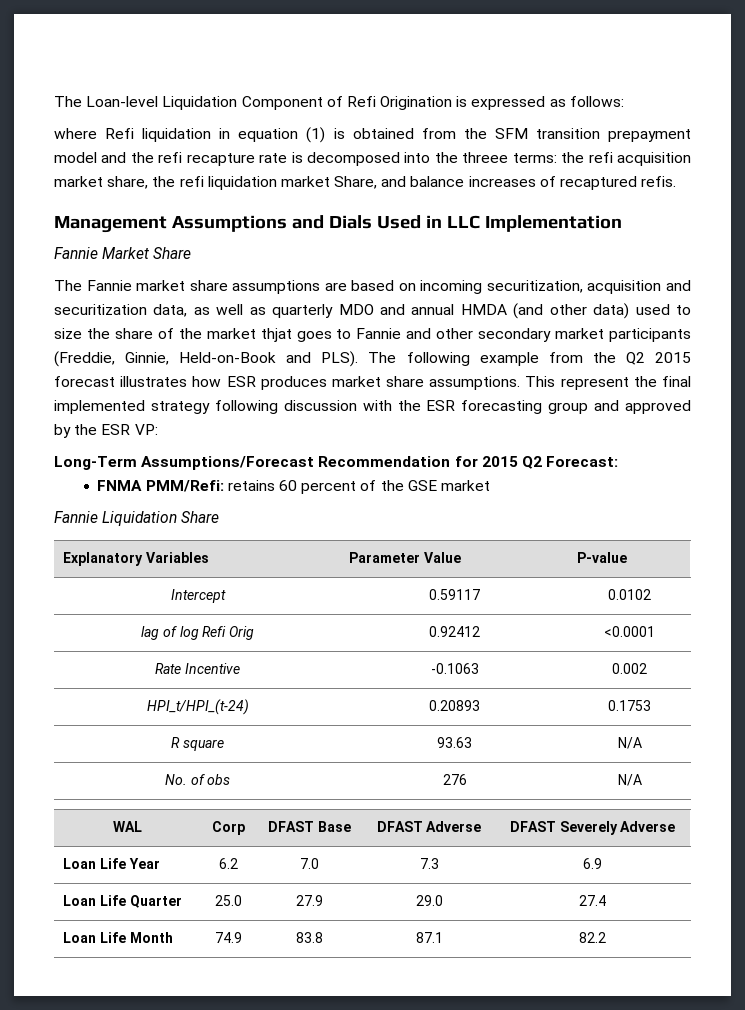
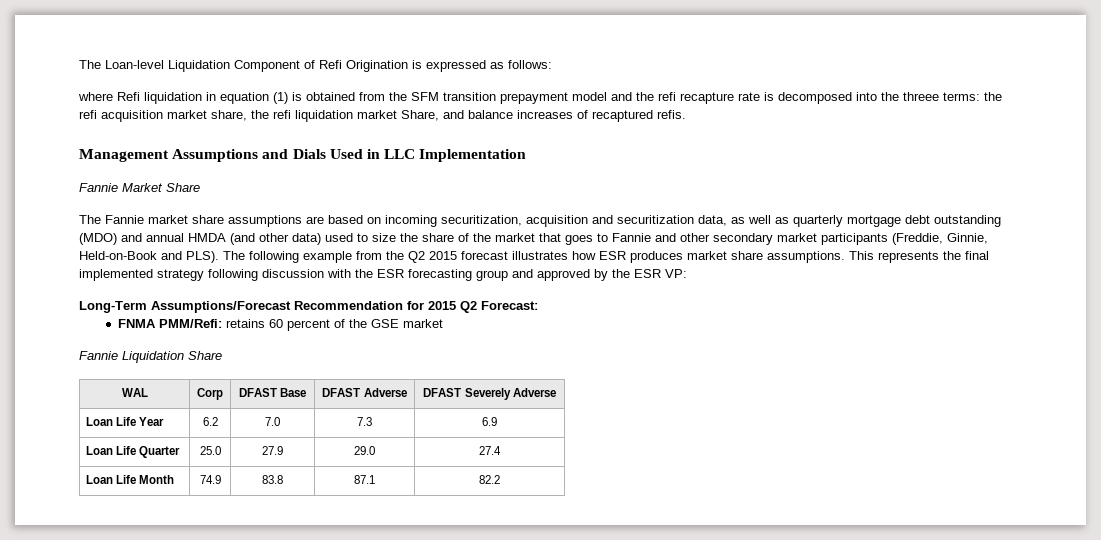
- The Fannie market share assumptions are based on incoming securitization, acquisition and securitization data, as well as quarterly MDO and annual HMDA (and other data) used to size the share of the market thjat goes to Fannie and other secondary market participants (Freddie, Ginnie, Held-on-Book and PLS).
+ The Fannie market share assumptions are based on incoming securitization, acquisition and securitization data, as well as quarterly mortgage debt outstanding (MDO) and annual HMDA (and other data) used to size the share of the market that goes to Fannie and other secondary market participants (Freddie, Ginnie, Held-on-Book and PLS).
- This represent the final implemented strategy following discussion with the ESR forecasting group and approved by the ESR VP:
+ This represents the final implemented strategy following discussion with the ESR forecasting group and approved by the ESR VP:
- Explanatory Variables | Parameter Value | P-value
- Intercept | 0.59117 | 0.0102
- lag of log Refi Orig | 0.92412 | <0.0001
- Rate Incentive | -0.1063 | 0.002
- HPI_t/HPI_(t-24) | 0.20893 | 0.1753
- R square | 93.63 | N/A
- No. of obs | 276 | N/A

